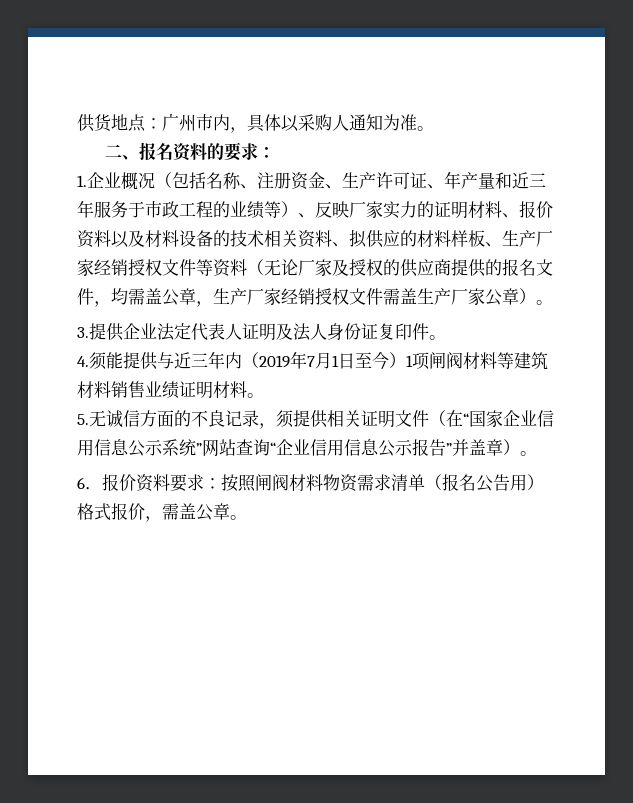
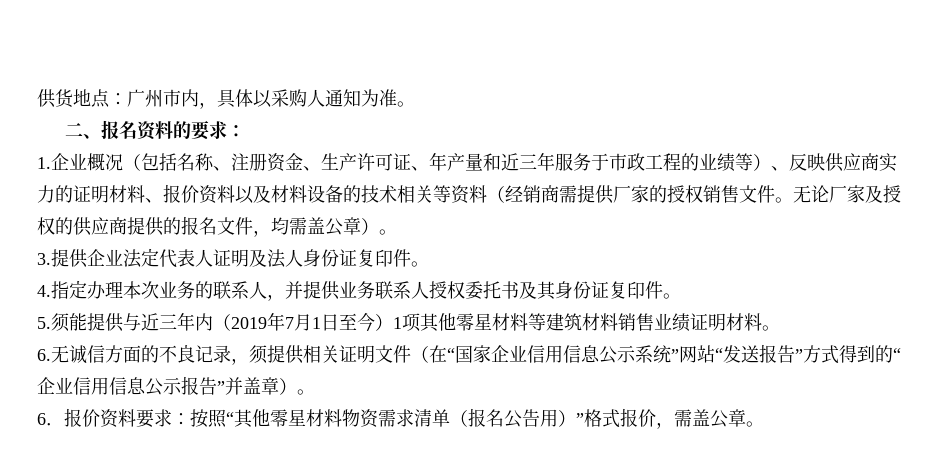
- 1.企业概况（包括名称、注册资金、生产许可证、年产量和近三年服务于市政工程的业绩等）、反映厂家实力的证明材料、报价资料以及材料设备的技术相关资料、拟供应的材料样板、生产厂家经销授权文件等资料（无论厂家及授权的供应商提供的报名文件，均需盖公章，生产厂家经销授权文件需盖生产厂家公章）。
+ 1.企业概况（包括名称、注册资金、生产许可证、年产量和近三年服务于市政工程的业绩等）、反映供应商实力的证明材料、报价资料以及材料设备的技术相关等资料（经销商需提供厂家的授权销售文件。无论厂家及授权的供应商提供的报名文件，均需盖公章）。
- 4.须能提供与近三年内（2019年7月1日至今）1项闸阀材料等建筑材料销售业绩证明材料。
+ 4.指定办理本次业务的联系人，并提供业务联系人授权委托书及其身份证复印件。
+ 5.须能提供与近三年内（2019年7月1日至今）1项其他零星材料等建筑材料销售业绩证明材料。
- 5.无诚信方面的不良记录，须提供相关证明文件（在“国家企业信用信息公示系统”网站查询“企业信用信息公示报告”并盖章）。
+ 6.无诚信方面的不良记录，须提供相关证明文件（在“国家企业信用信息公示系统”网站“发送报告”方式得到的“企业信用信息公示报告”并盖章）。
- 6．报价资料要求：按照闸阀材料物资需求清单（报名公告用）格式报价，需盖公章。
+ 6．报价资料要求：按照“其他零星材料物资需求清单（报名公告用）”格式报价，需盖公章。

